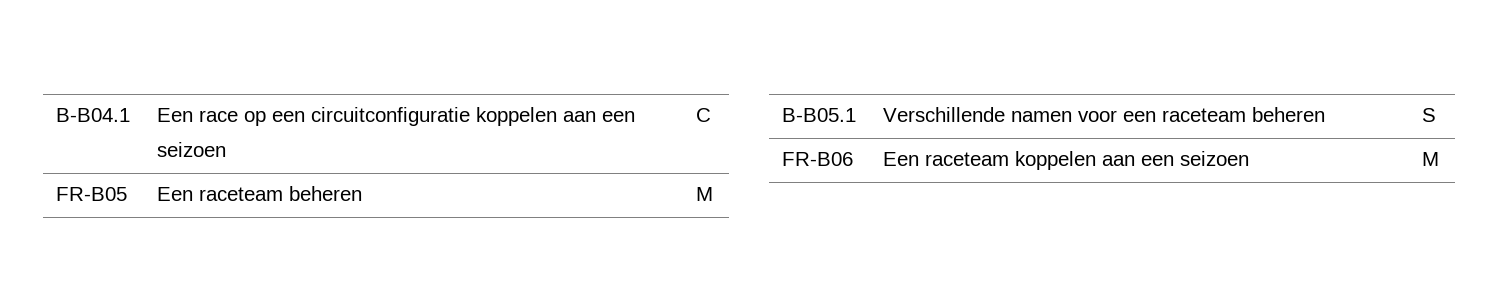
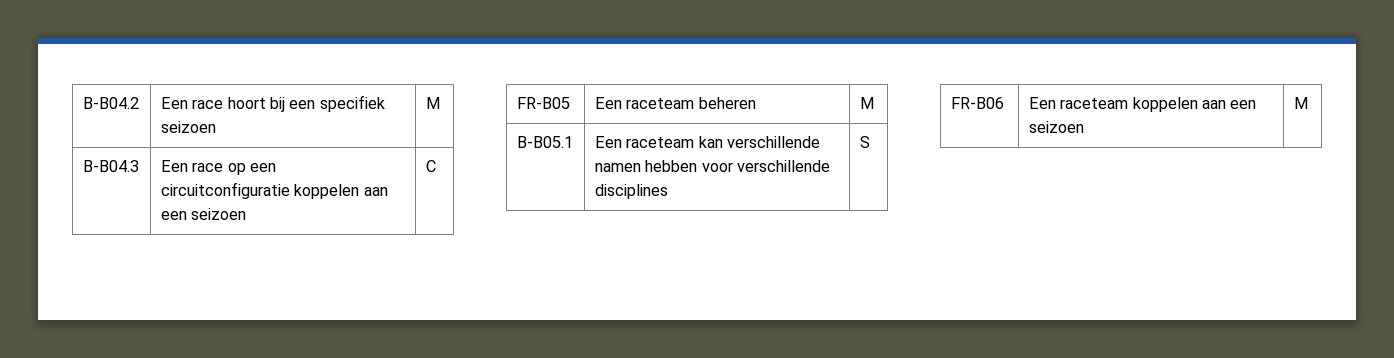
- B-B04.1 | Een race op een circuitconfiguratie koppelen aan een seizoen | C
+ B-B04.2 | Een race hoort bij een specifiek seizoen | M
+ B-B04.3 | Een race op een circuitconfiguratie koppelen aan een seizoen | C
- B-B05.1 | Verschillende namen voor een raceteam beheren | S
+ B-B05.1 | Een raceteam kan verschillende namen hebben voor verschillende disciplines | S

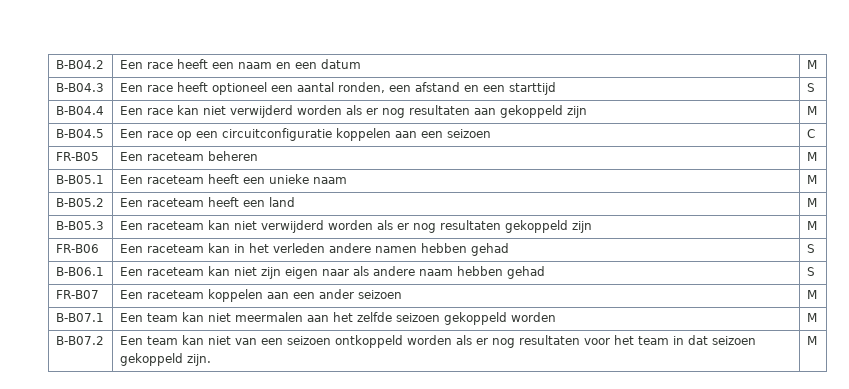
- B-B04.2 | Een race hoort bij een specifiek seizoen | M
- B-B04.3 | Een race op een circuitconfiguratie koppelen aan een seizoen | C
+ B-B04.2 | Een race heeft een naam en een datum | M
+ B-B04.3 | Een race heeft optioneel een aantal ronden, een afstand en een starttijd | S
+ B-B04.4 | Een race kan niet verwijderd worden als er nog resultaten aan gekoppeld zijn | M
+ B-B04.5 | Een race op een circuitconfiguratie koppelen aan een seizoen | C
- B-B05.1 | Een raceteam kan verschillende namen hebben voor verschillende disciplines | S
- FR-B06 | Een raceteam koppelen aan een seizoen | M
+ B-B05.1 | Een raceteam heeft een unieke naam | M
+ B-B05.2 | Een raceteam heeft een land | M
+ B-B05.3 | Een raceteam kan niet verwijderd worden als er nog resultaten gekoppeld zijn | M
+ FR-B06 | Een raceteam kan in het verleden andere namen hebben gehad | S
+ B-B06.1 | Een raceteam kan niet zijn eigen naar als andere naam hebben gehad | S
+ FR-B07 | Een raceteam koppelen aan een ander seizoen | M
+ B-B07.1 | Een team kan niet meermalen aan het zelfde seizoen gekoppeld worden | M
+ B-B07.2 | Een team kan niet van een seizoen ontkoppeld worden als er nog resultaten voor het team in dat seizoen gekoppeld zijn. | M

